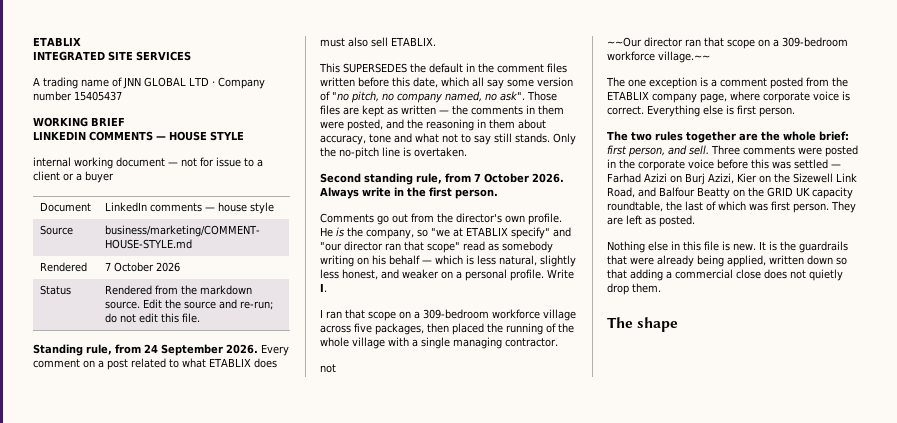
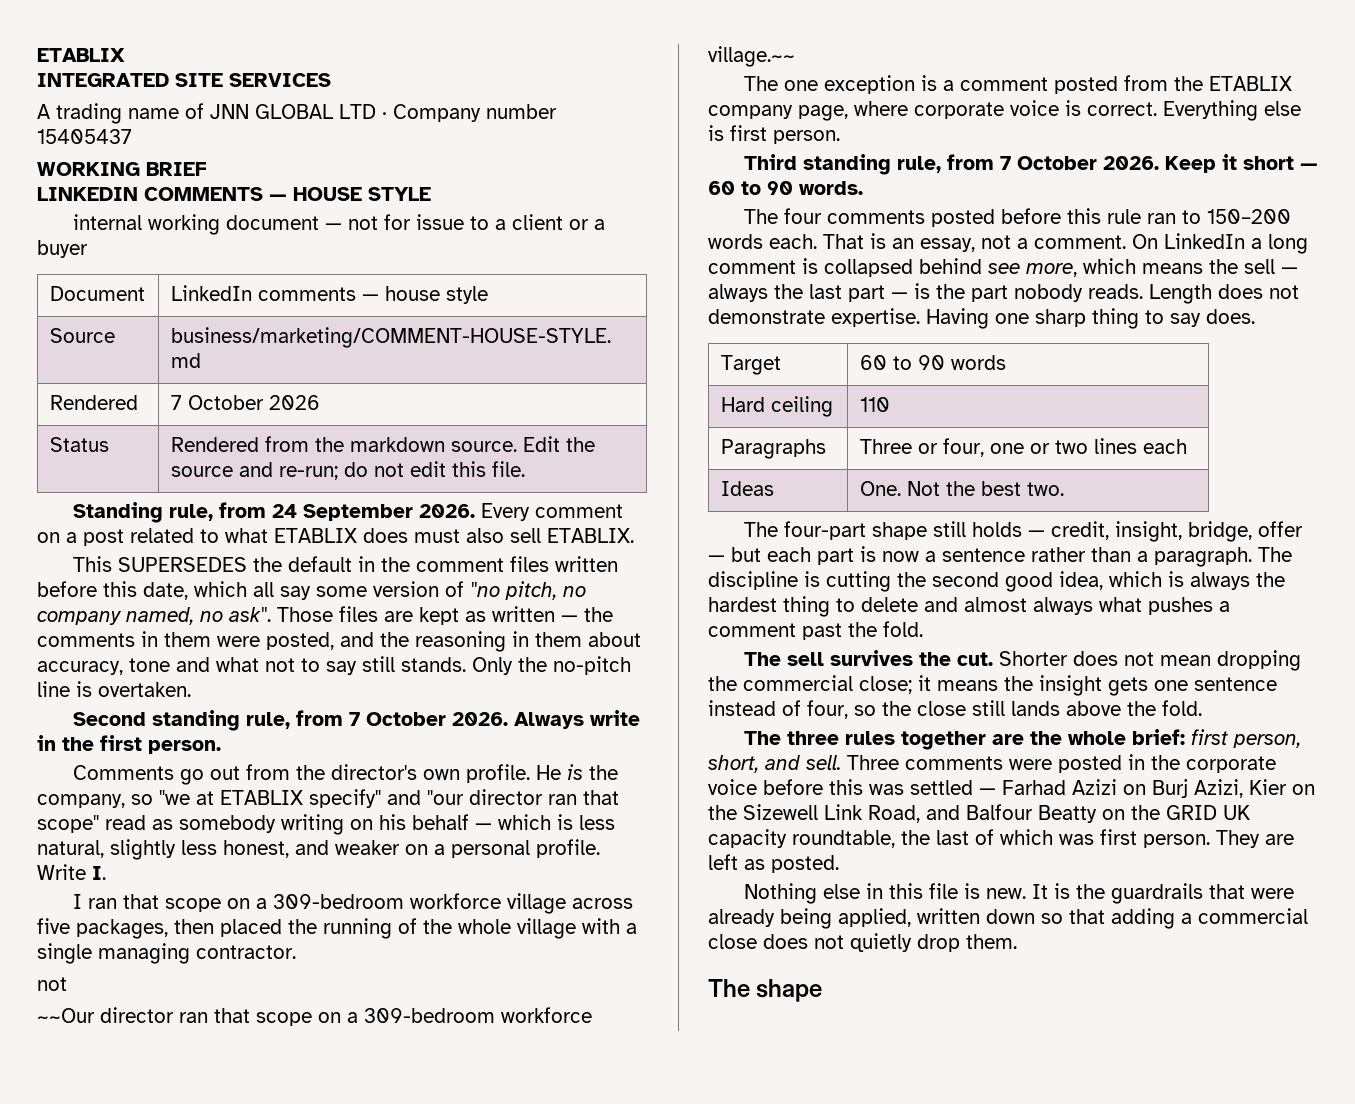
- The two rules together are the whole brief: first person, and sell.
+ Third standing rule, from 7 October 2026. Keep it short — 60 to 90 words.
+ The four comments posted before this rule ran to 150–200 words each. That is an essay, not a comment. On LinkedIn a long comment is collapsed behind see more, which means the sell — always the last part — is the part nobody reads. Length does not demonstrate expertise. Having one sharp thing to say does.
+ Target | 60 to 90 words
+ Hard ceiling | 110
+ Paragraphs | Three or four, one or two lines each
+ Ideas | One. Not the best two.
+ The four-part shape still holds — credit, insight, bridge, offer — but each part is now a sentence rather than a paragraph. The discipline is cutting the second good idea, which is always the hardest thing to delete and almost always what pushes a comment past the fold.
+ The sell survives the cut. Shorter does not mean dropping the commercial close; it means the insight gets one sentence instead of four, so the close still lands above the fold.
+ The three rules together are the whole brief: first person, short, and sell.

